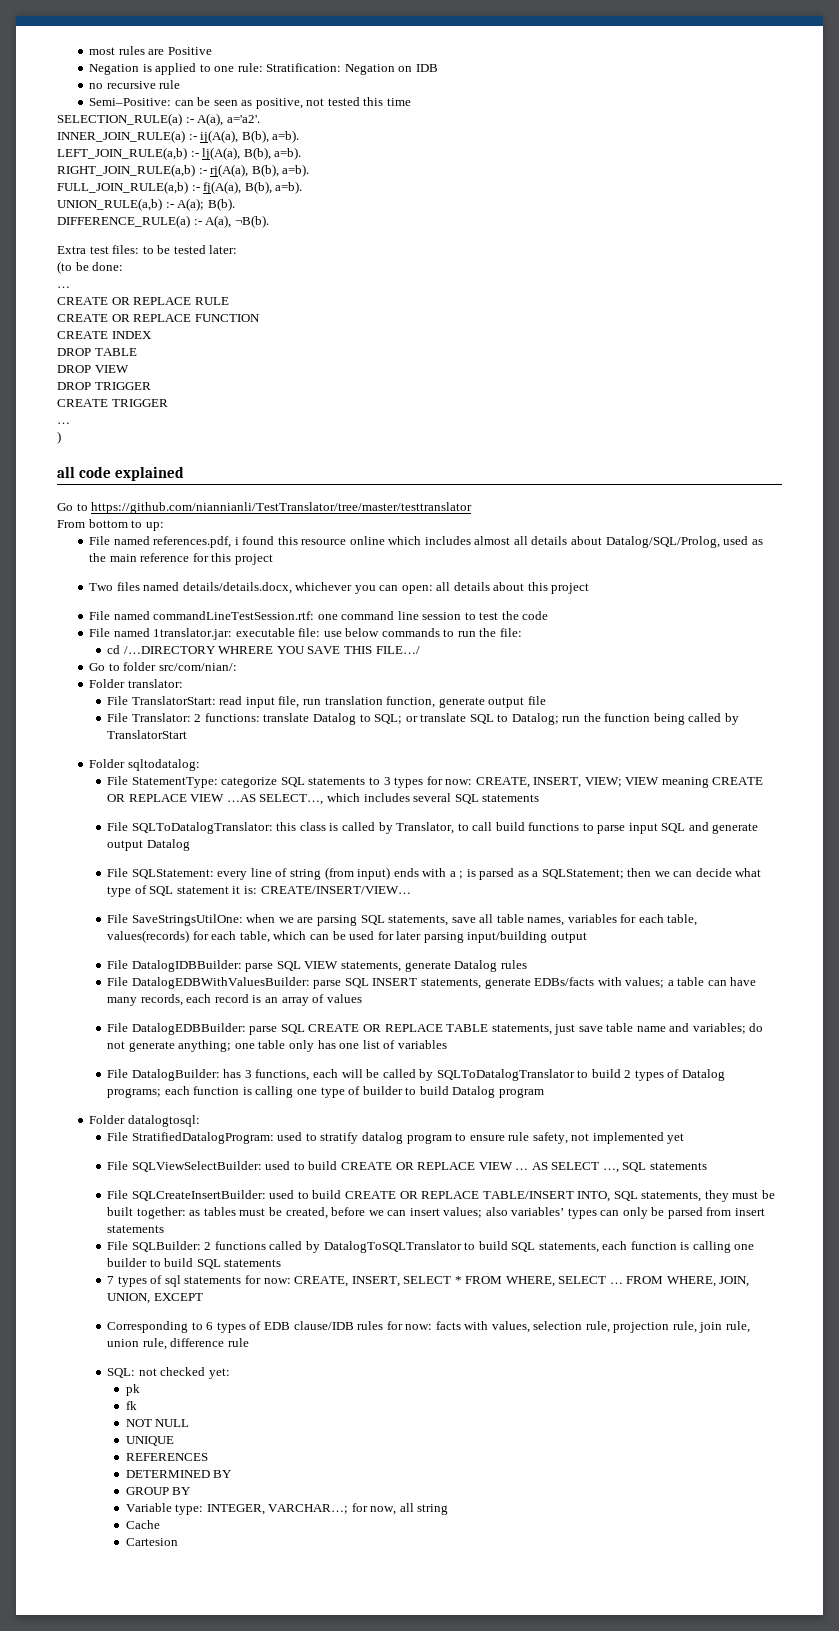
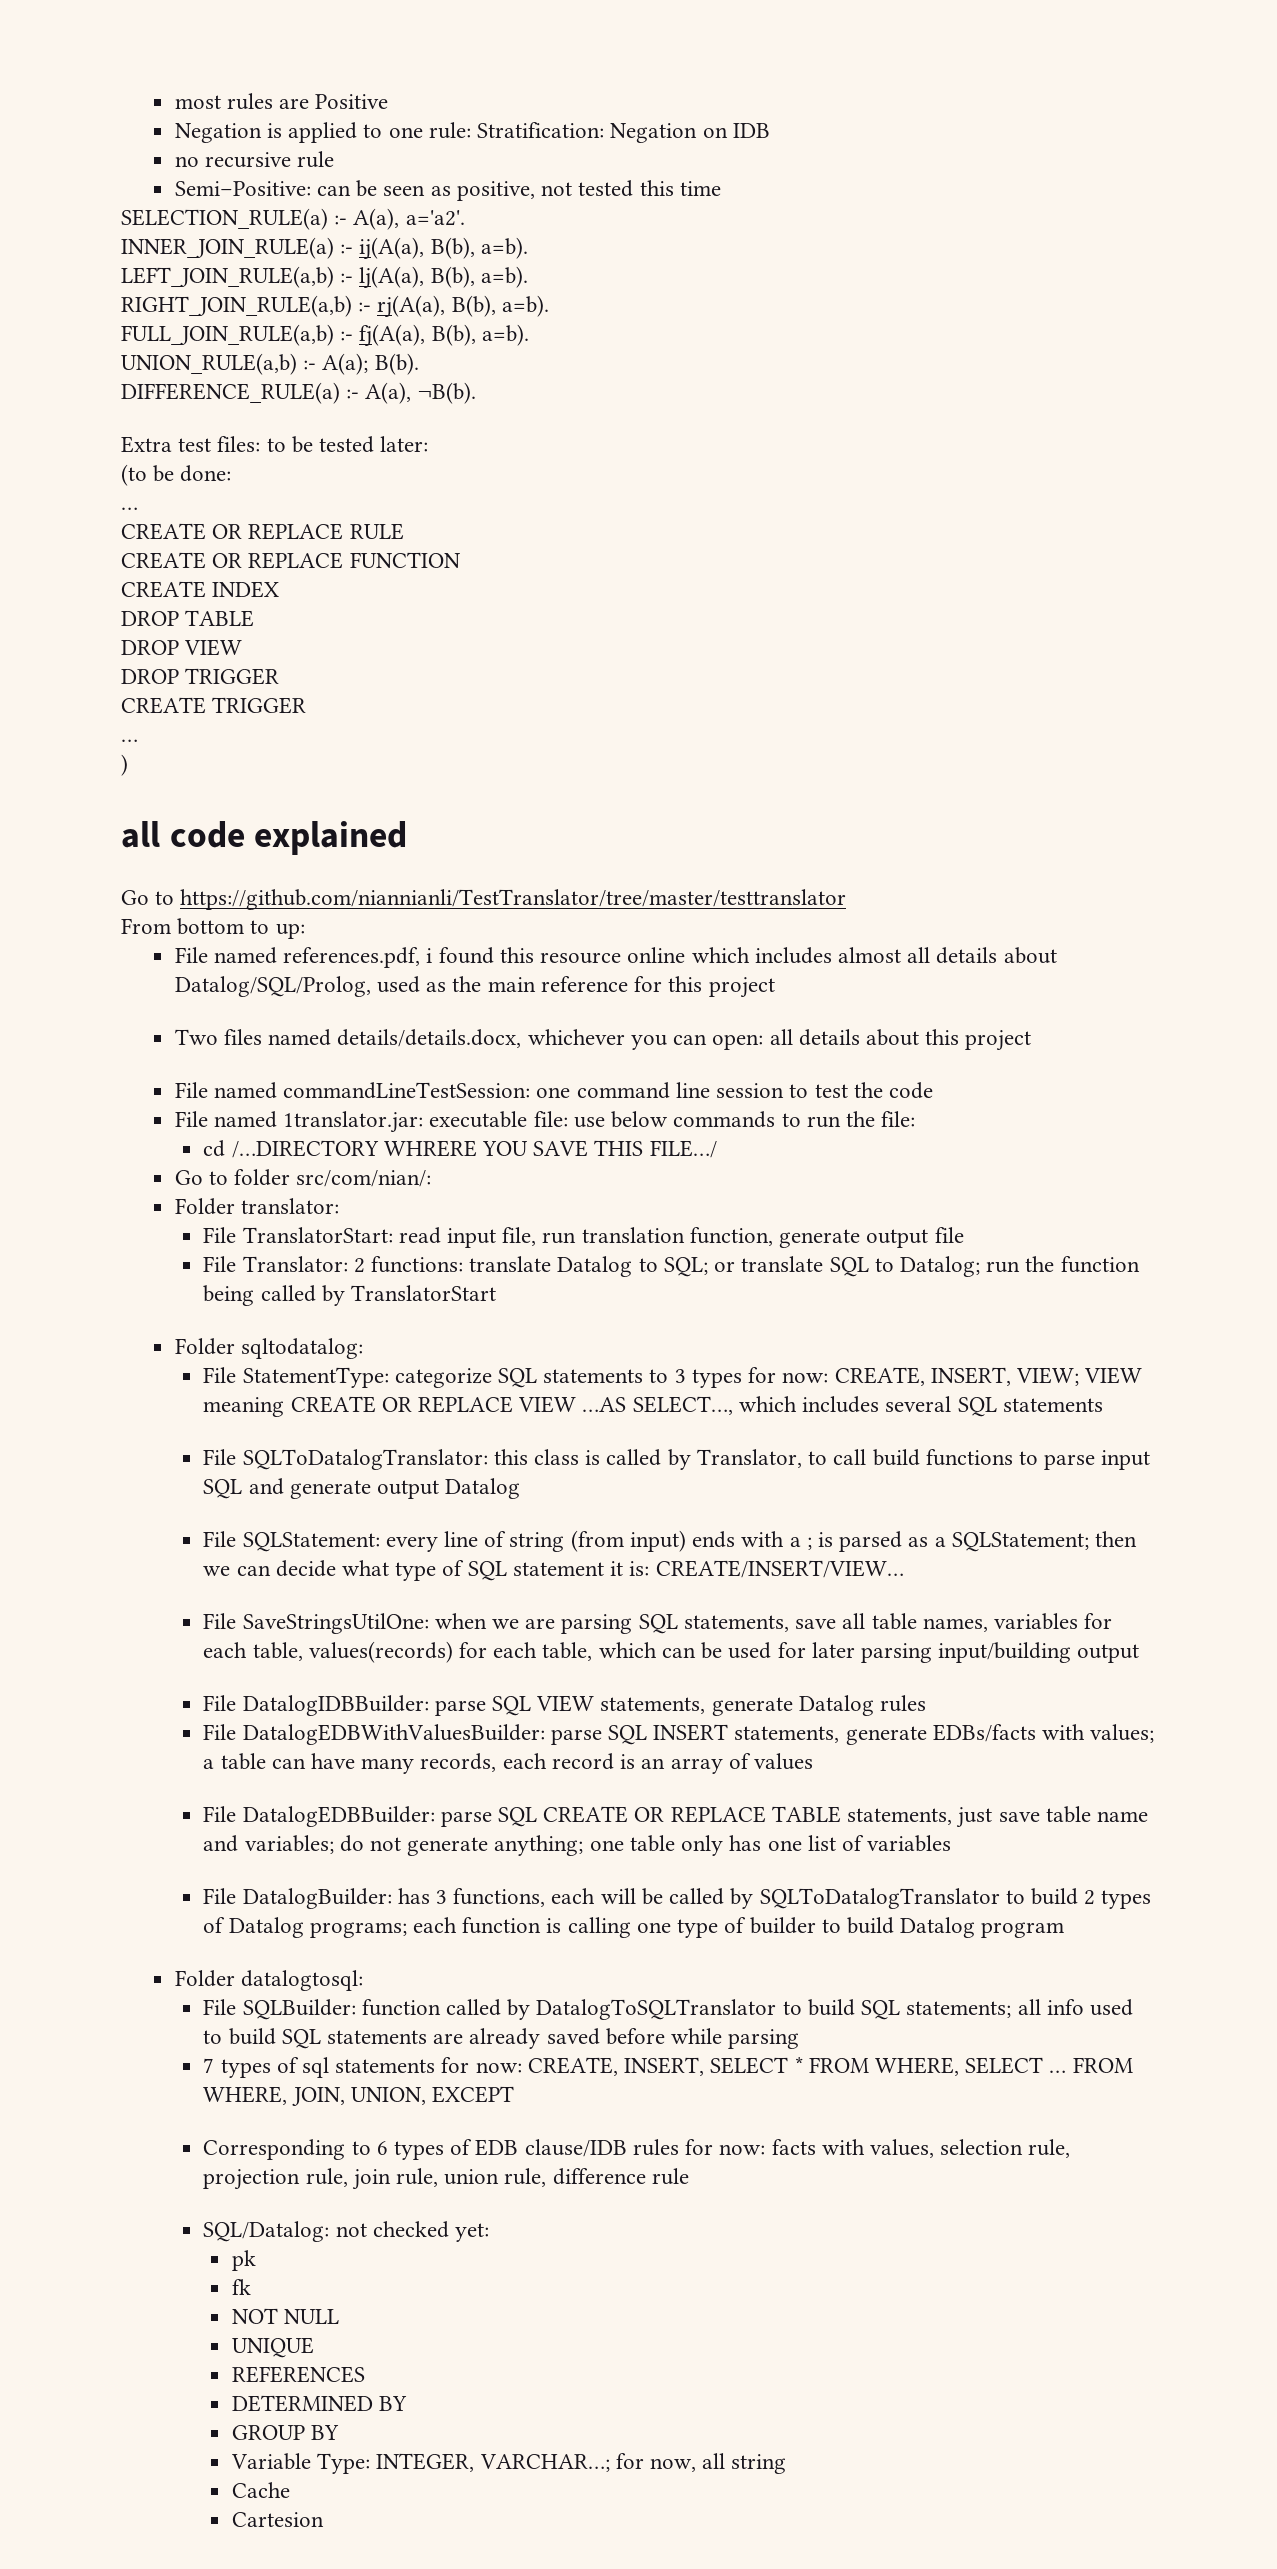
- File named commandLineTestSession.rtf: one command line session to test the code
+ File named commandLineTestSession: one command line session to test the code
- File StratifiedDatalogProgram: used to stratify datalog program to ensure rule safety, not implemented yet
- File SQLViewSelectBuilder: used to build CREATE OR REPLACE VIEW … AS SELECT …, SQL statements
- File SQLCreateInsertBuilder: used to build CREATE OR REPLACE TABLE/INSERT INTO, SQL statements, they must be built together: as tables must be created, before we can insert values; also variables’ types can only be parsed from insert statements
- File SQLBuilder: 2 functions called by DatalogToSQLTranslator to build SQL statements, each function is calling one builder to build SQL statements
+ File SQLBuilder: function called by DatalogToSQLTranslator to build SQL statements; all info used to build SQL statements are already saved before while parsing
- SQL: not checked yet:
+ SQL/Datalog: not checked yet:
- Variable type: INTEGER, VARCHAR…; for now, all string
+ Variable Type: INTEGER, VARCHAR…; for now, all string

